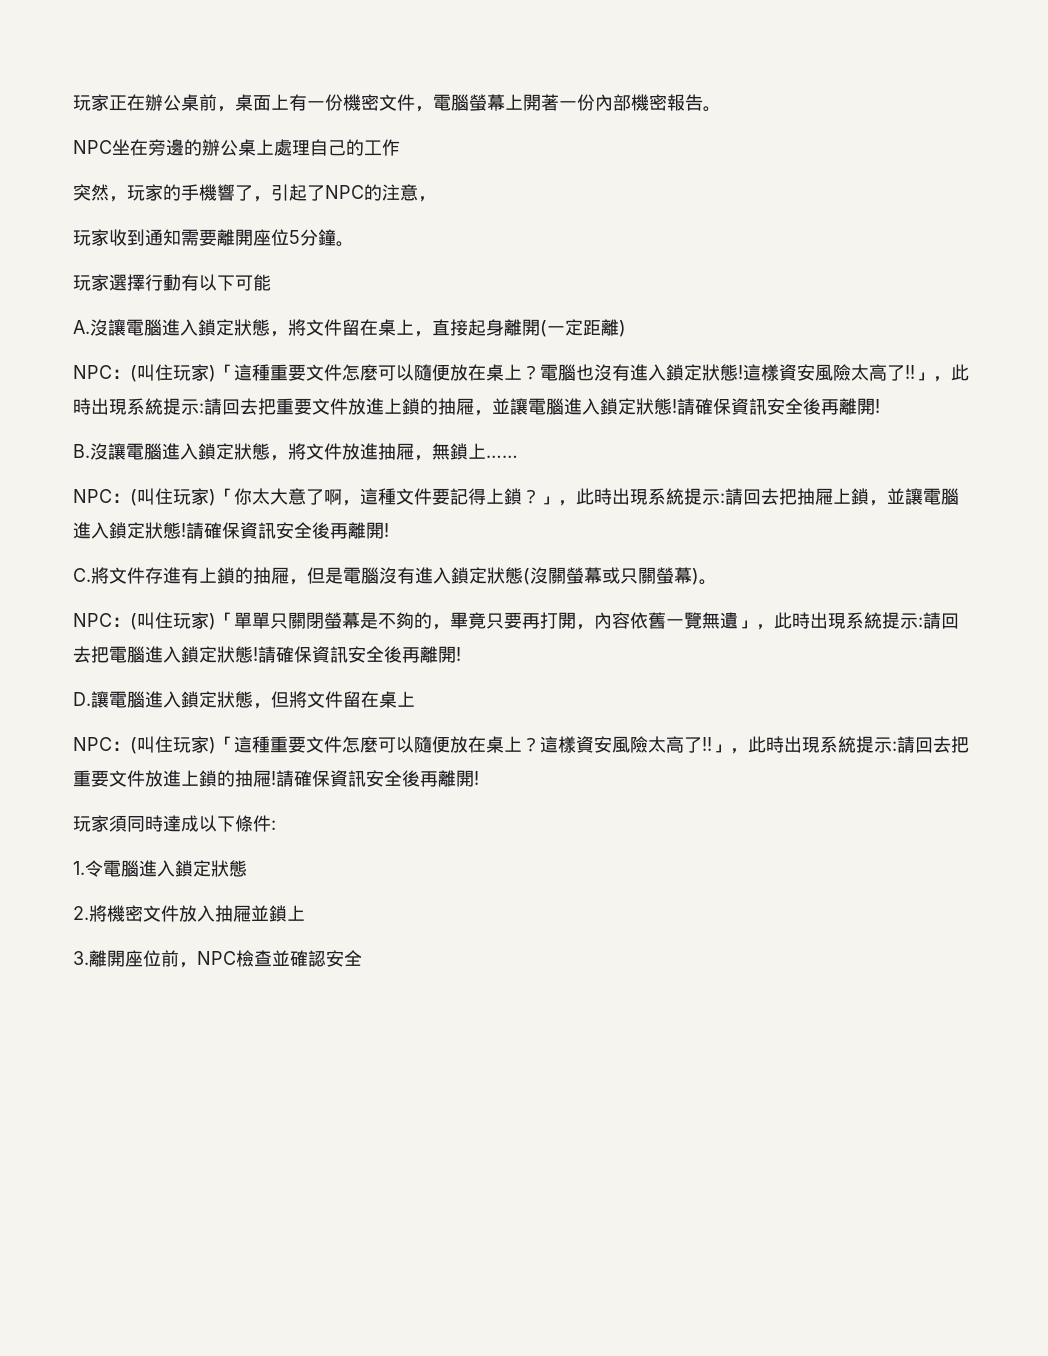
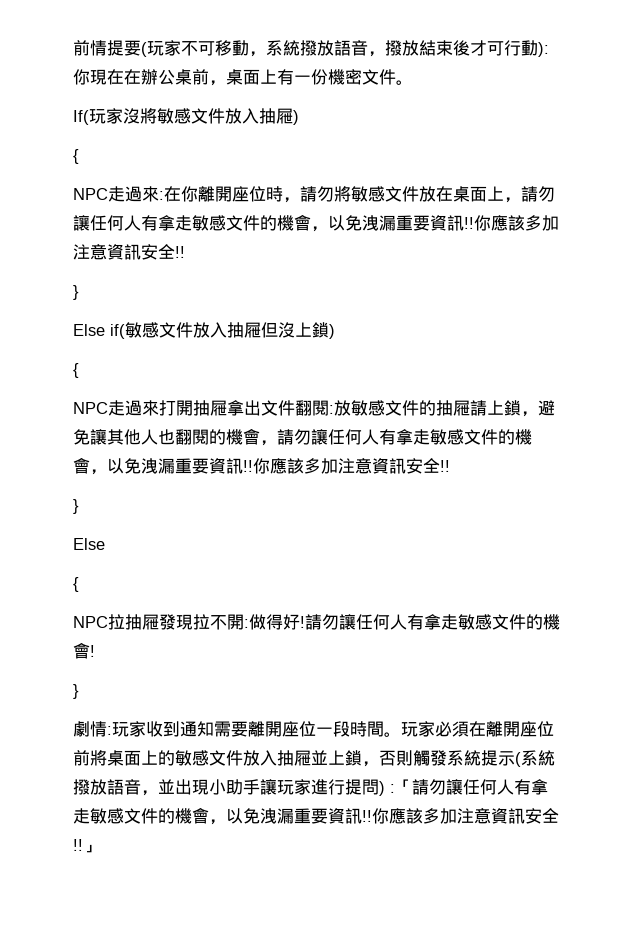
- 玩家正在辦公桌前，桌面上有一份機密文件，電腦螢幕上開著一份內部機密報告。
- NPC坐在旁邊的辦公桌上處理自己的工作
- 突然，玩家的手機響了，引起了NPC的注意，
- 玩家收到通知需要離開座位5分鐘。
- 玩家選擇行動有以下可能
- A.沒讓電腦進入鎖定狀態，將文件留在桌上，直接起身離開(一定距離)
- NPC：(叫住玩家)「這種重要文件怎麼可以隨便放在桌上？電腦也沒有進入鎖定狀態!這樣資安風險太高了!!」，此時出現系統提示:請回去把重要文件放進上鎖的抽屜，並讓電腦進入鎖定狀態!請確保資訊安全後再離開!
- B.沒讓電腦進入鎖定狀態，將文件放進抽屜，無鎖上……
- NPC：(叫住玩家)「你太大意了啊，這種文件要記得上鎖？」，此時出現系統提示:請回去把抽屜上鎖，並讓電腦進入鎖定狀態!請確保資訊安全後再離開!
- C.將文件存進有上鎖的抽屜，但是電腦沒有進入鎖定狀態(沒關螢幕或只關螢幕)。
- NPC：(叫住玩家)「單單只關閉螢幕是不夠的，畢竟只要再打開，內容依舊一覽無遺」，此時出現系統提示:請回去把電腦進入鎖定狀態!請確保資訊安全後再離開!
- D.讓電腦進入鎖定狀態，但將文件留在桌上
- NPC：(叫住玩家)「這種重要文件怎麼可以隨便放在桌上？這樣資安風險太高了!!」，此時出現系統提示:請回去把重要文件放進上鎖的抽屜!請確保資訊安全後再離開!
- 玩家須同時達成以下條件:
- 1.令電腦進入鎖定狀態
- 2.將機密文件放入抽屜並鎖上
- 3.離開座位前，NPC檢查並確認安全
+ 前情提要(玩家不可移動，系統撥放語音，撥放結束後才可行動):你現在在辦公桌前，桌面上有一份機密文件。
+ If(玩家沒將敏感文件放入抽屜)
+ {
+ NPC走過來:在你離開座位時，請勿將敏感文件放在桌面上，請勿讓任何人有拿走敏感文件的機會，以免洩漏重要資訊!!你應該多加注意資訊安全!!
+ }
+ Else if(敏感文件放入抽屜但沒上鎖)
+ {
+ NPC走過來打開抽屜拿出文件翻閱:放敏感文件的抽屜請上鎖，避免讓其他人也翻閱的機會，請勿讓任何人有拿走敏感文件的機會，以免洩漏重要資訊!!你應該多加注意資訊安全!!
+ }
+ Else
+ {
+ NPC拉抽屜發現拉不開:做得好!請勿讓任何人有拿走敏感文件的機會!
+ }
+ 劇情:玩家收到通知需要離開座位一段時間。玩家必須在離開座位前將桌面上的敏感文件放入抽屜並上鎖，否則觸發系統提示(系統撥放語音，並出現小助手讓玩家進行提問) :「請勿讓任何人有拿走敏感文件的機會，以免洩漏重要資訊!!你應該多加注意資訊安全!!」

